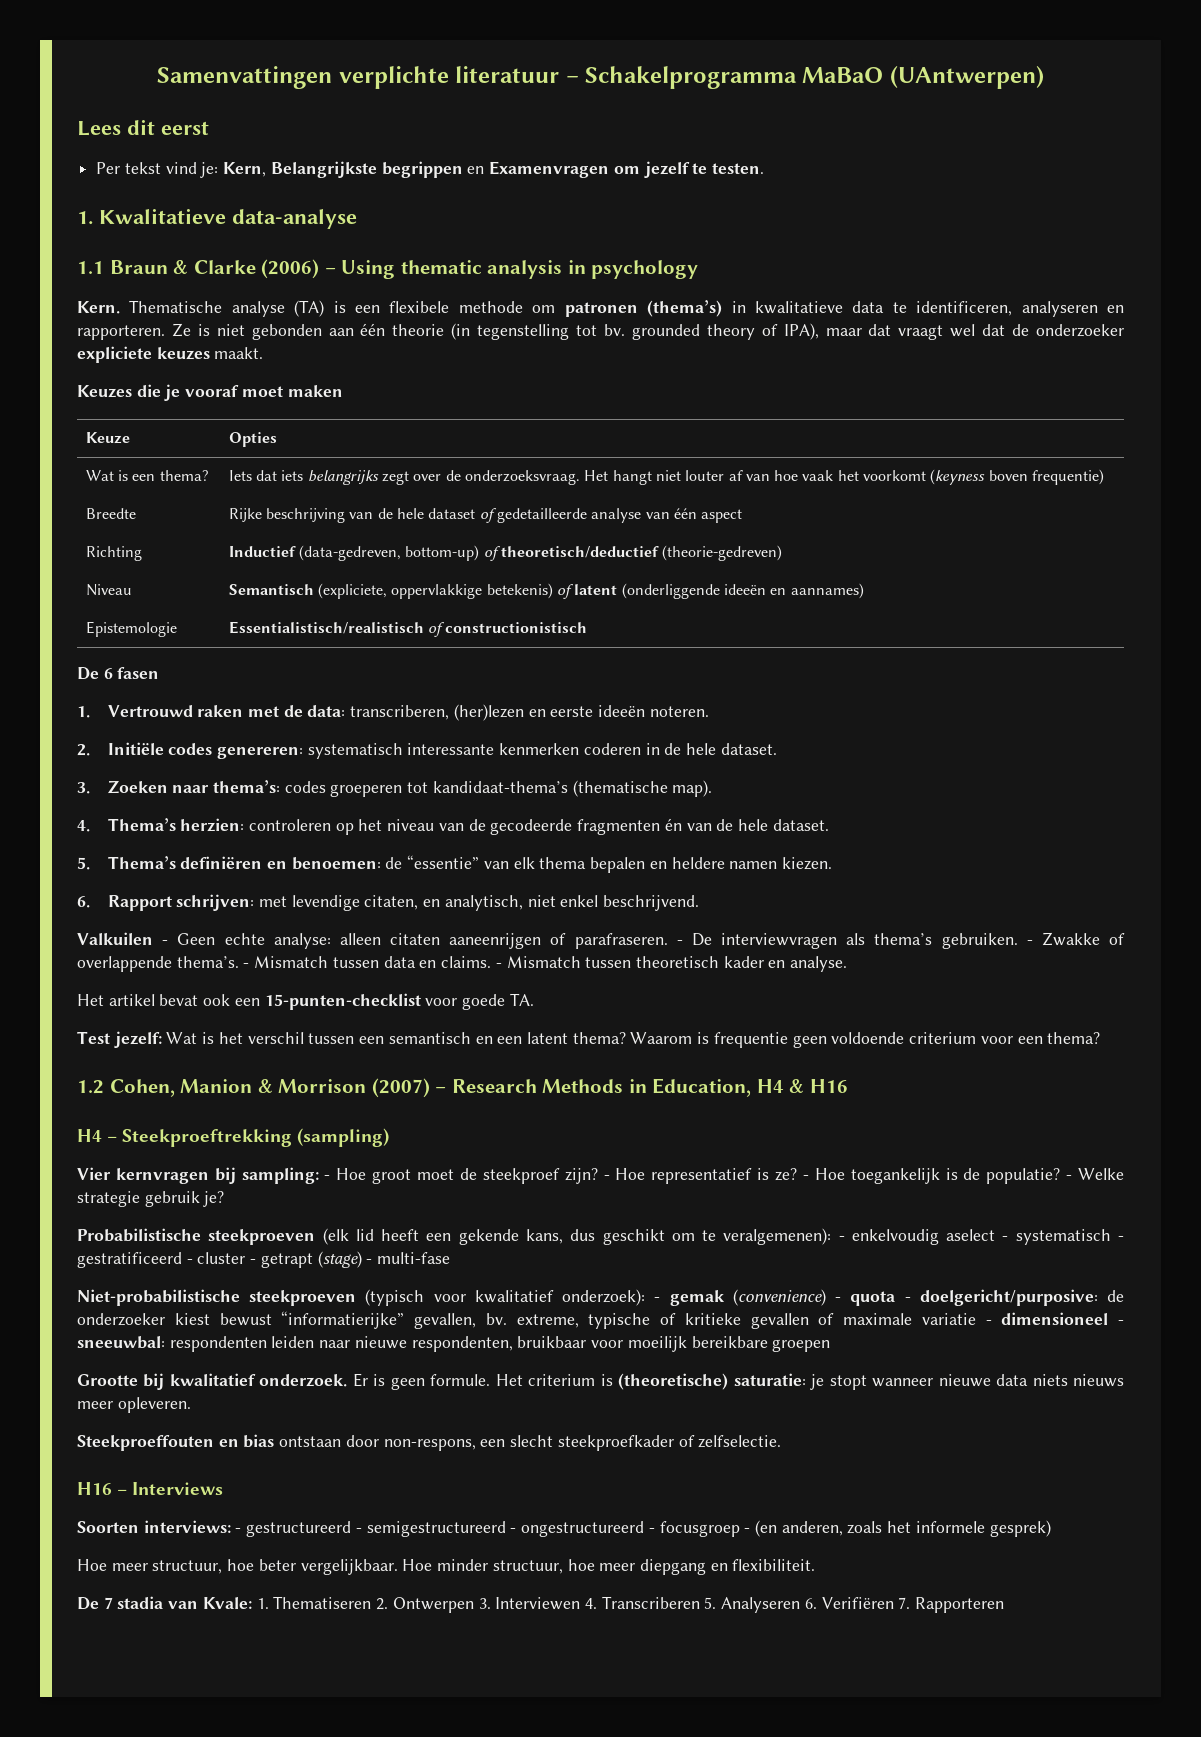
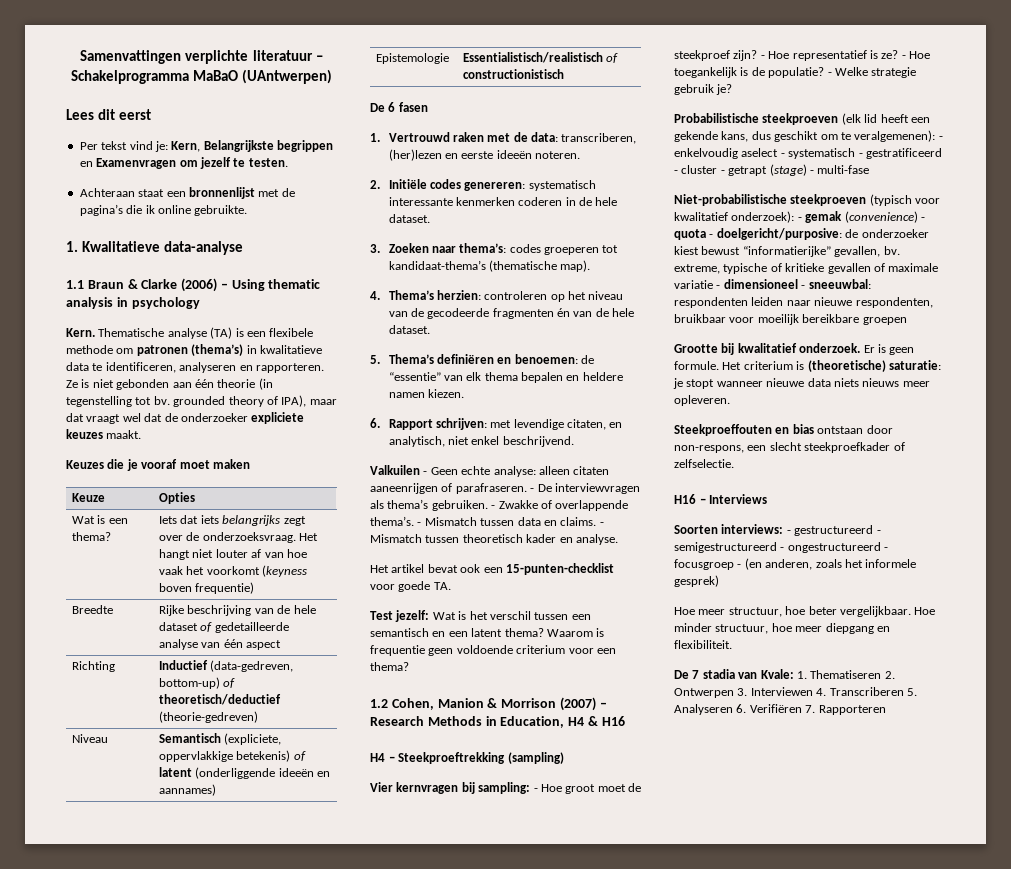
+ Achteraan staat een bronnenlijst met de pagina’s die ik online gebruikte.

